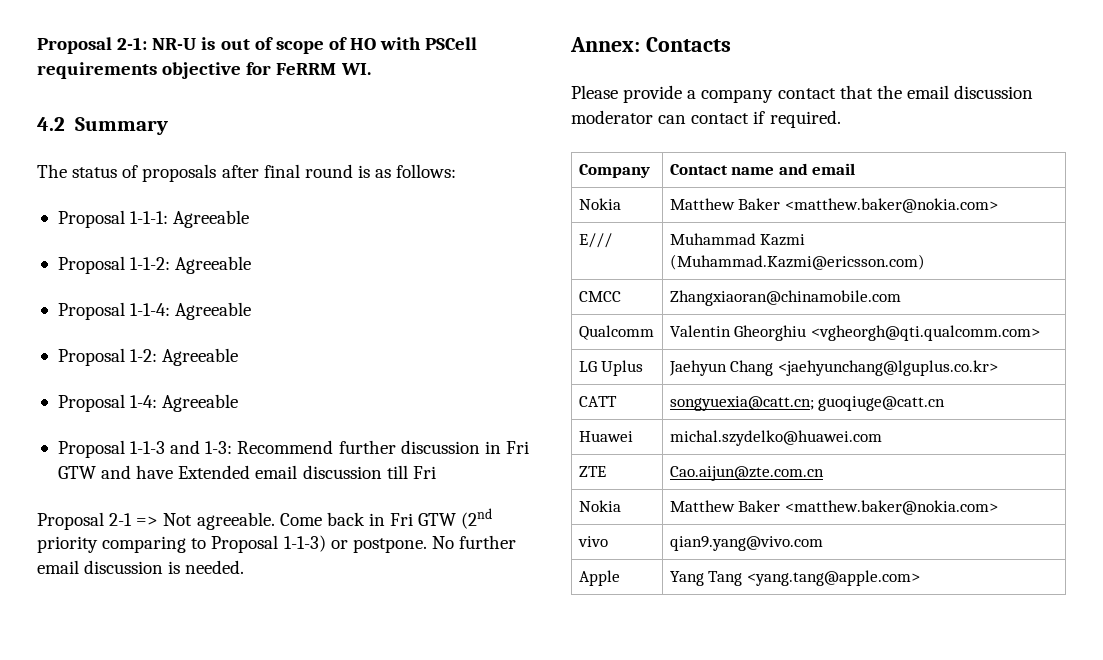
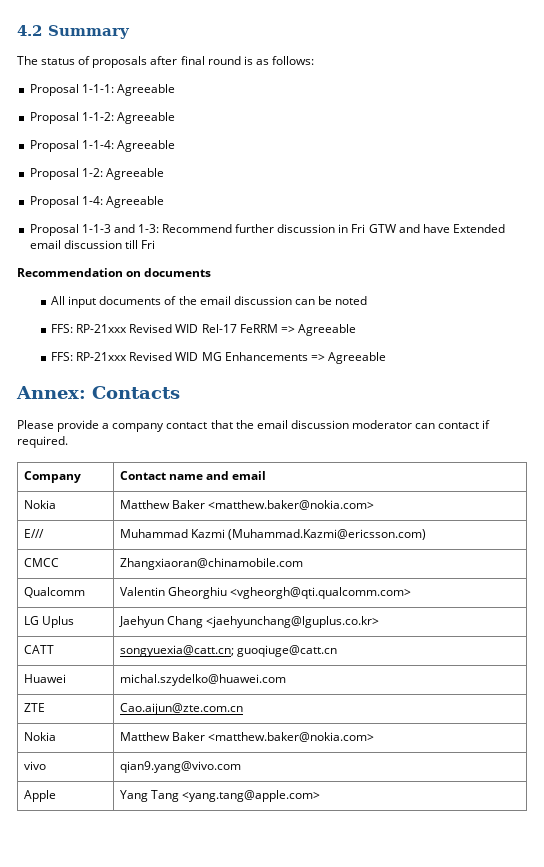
- Proposal 2-1: NR-U is out of scope of HO with PSCell requirements objective for FeRRM WI.
- Proposal 2-1 => Not agreeable. Come back in Fri GTW (2nd priority comparing to Proposal 1-1-3) or postpone. No further email discussion is needed.
+ Recommendation on documents
+ All input documents of the email discussion can be noted
+ FFS: RP-21xxx Revised WID Rel-17 FeRRM => Agreeable
+ FFS: RP-21xxx Revised WID MG Enhancements => Agreeable

